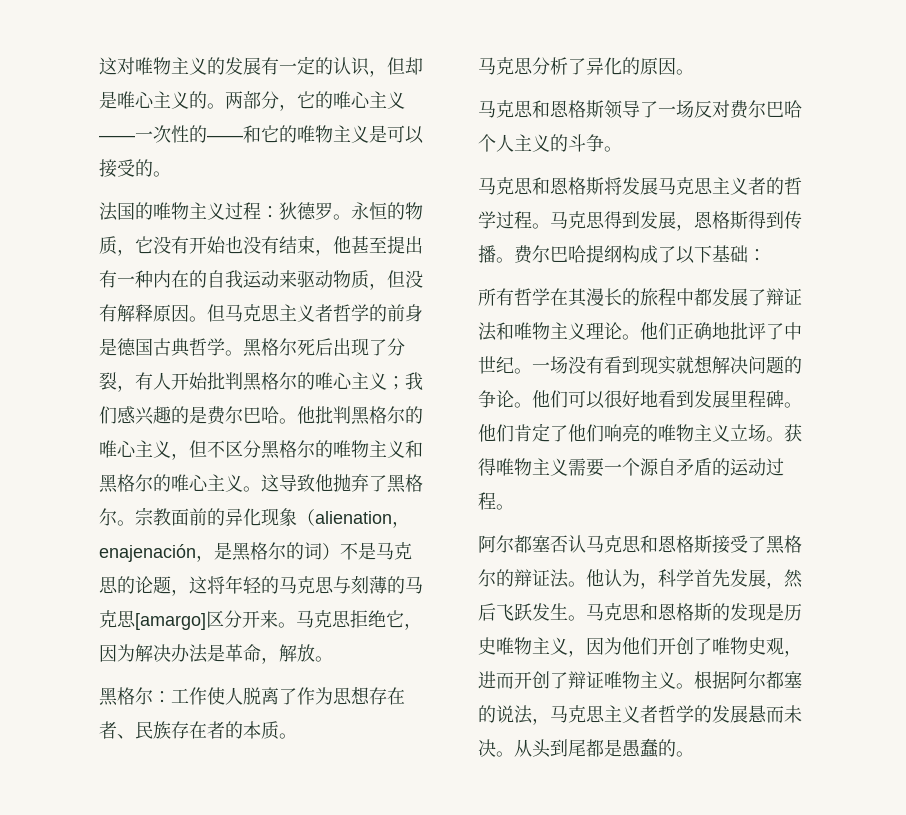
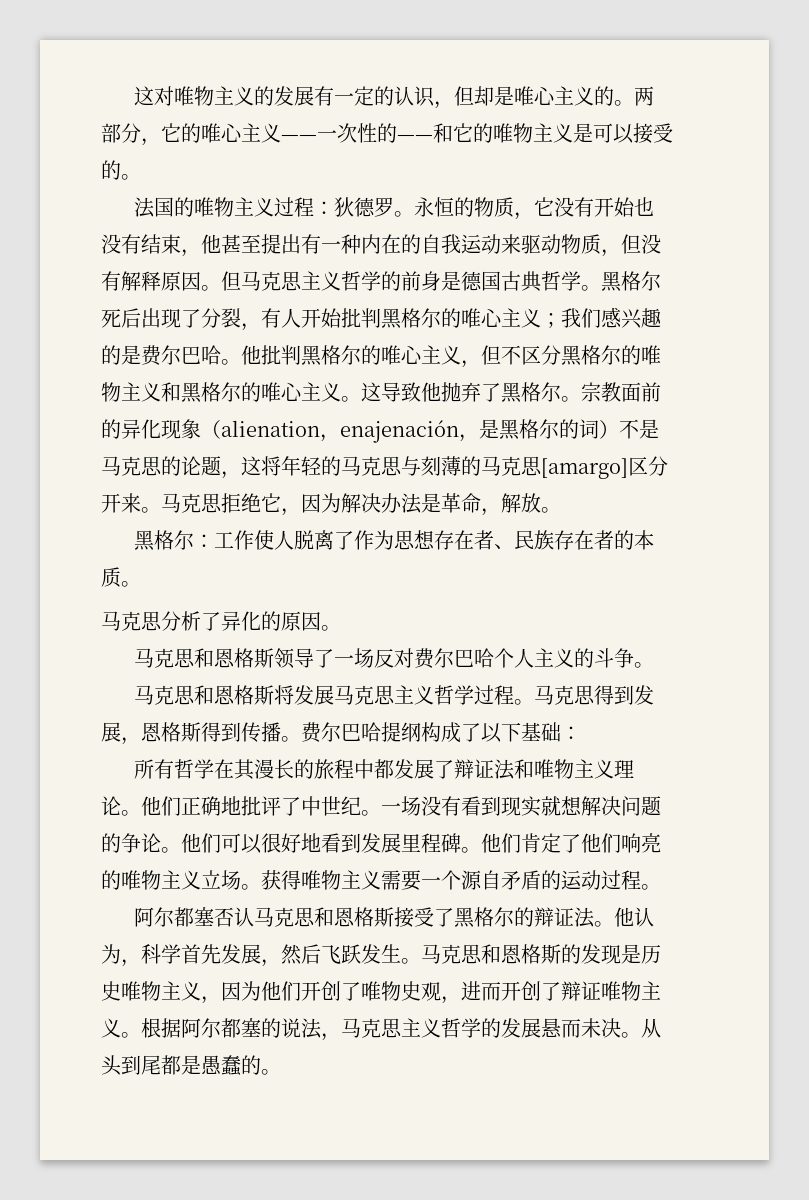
- 但马克思主义者哲学的前身是德国古典哲学。
+ 但马克思主义哲学的前身是德国古典哲学。
- 马克思和恩格斯将发展马克思主义者的哲学过程。
+ 马克思和恩格斯将发展马克思主义哲学过程。
- 根据阿尔都塞的说法，马克思主义者哲学的发展悬而未决。
+ 根据阿尔都塞的说法，马克思主义哲学的发展悬而未决。

